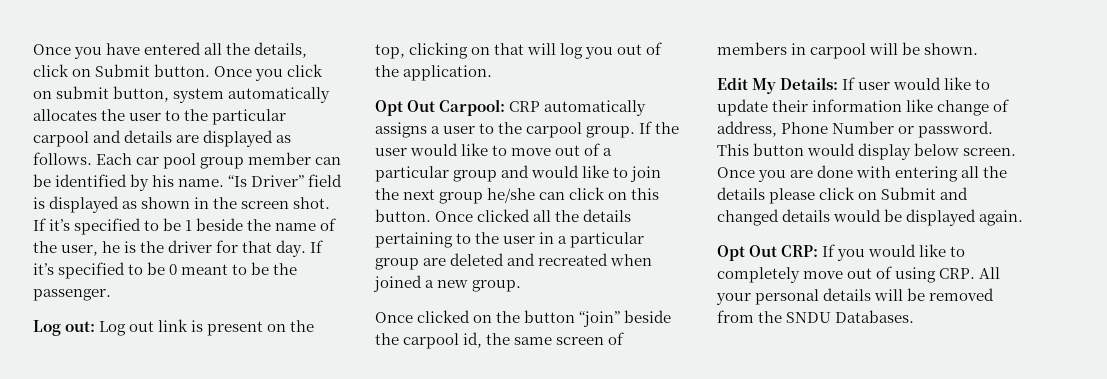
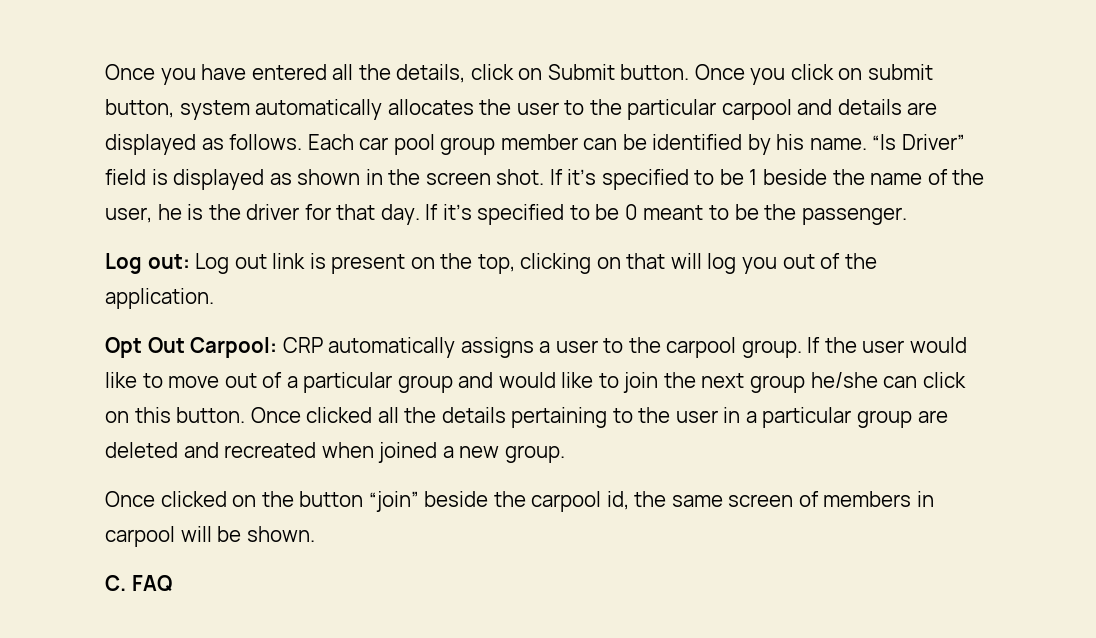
- Edit My Details: If user would like to update their information like change of address, Phone Number or password. This button would display below screen. Once you are done with entering all the details please click on Submit and changed details would be displayed again.
- Opt Out CRP: If you would like to completely move out of using CRP. All your personal details will be removed from the SNDU Databases.
+ C. FAQ

